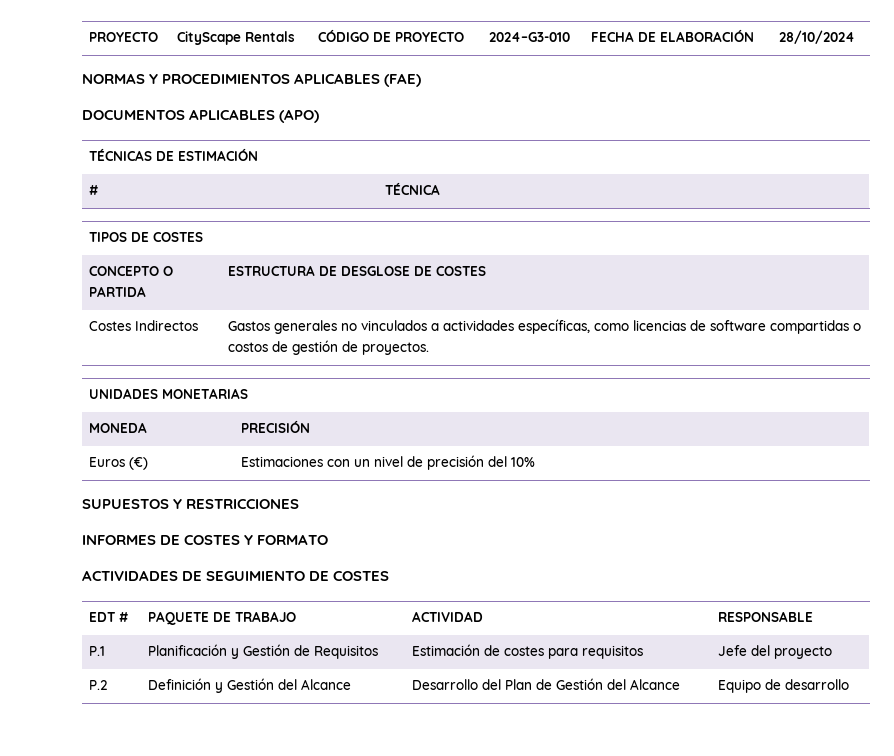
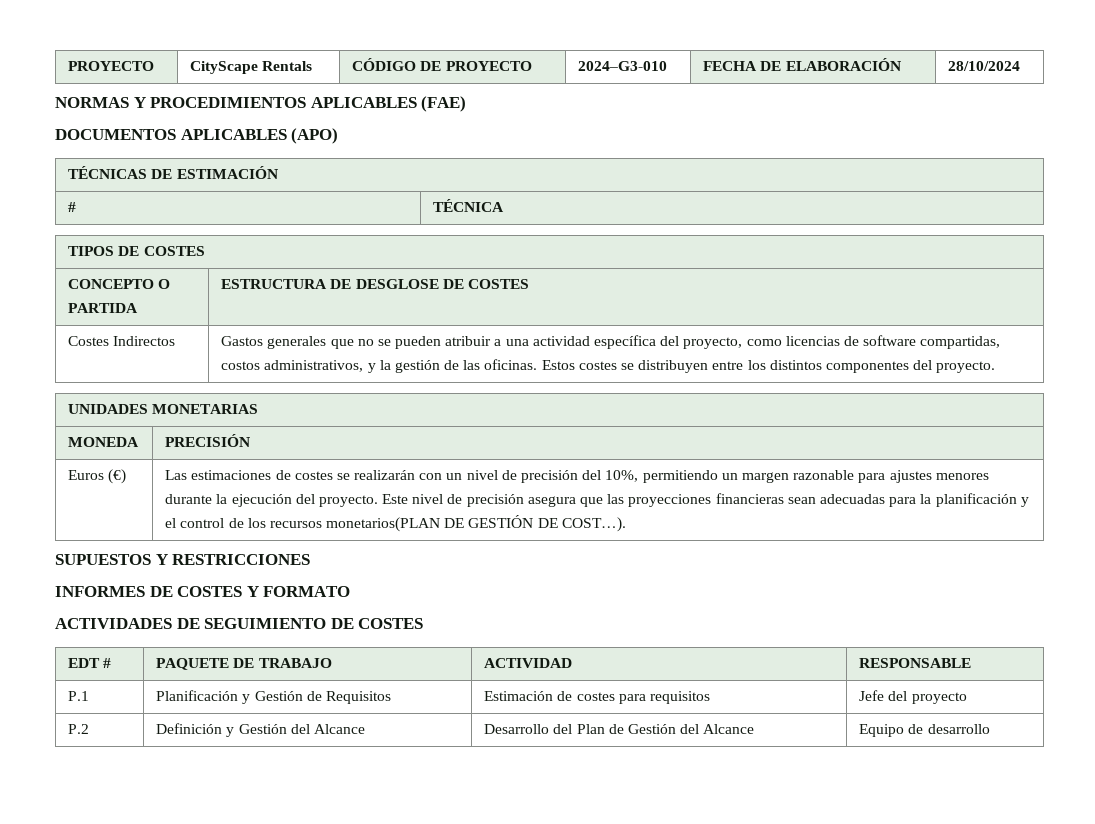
- Costes Indirectos | Gastos generales no vinculados a actividades específicas, como licencias de software compartidas o costos de gestión de proyectos.
+ Costes Indirectos | Gastos generales que no se pueden atribuir a una actividad específica del proyecto, como licencias de software compartidas, costos administrativos, y la gestión de las oficinas. Estos costes se distribuyen entre los distintos componentes del proyecto.
- Estimaciones con un nivel de precisión del 10%
+ Las estimaciones de costes se realizarán con un nivel de precisión del 10%, permitiendo un margen razonable para ajustes menores durante la ejecución del proyecto. Este nivel de precisión asegura que las proyecciones financieras sean adecuadas para la planificación y el control de los recursos monetarios(PLAN DE GESTIÓN DE COST…).

